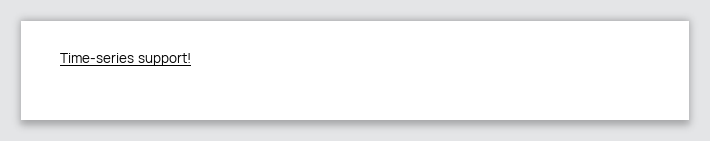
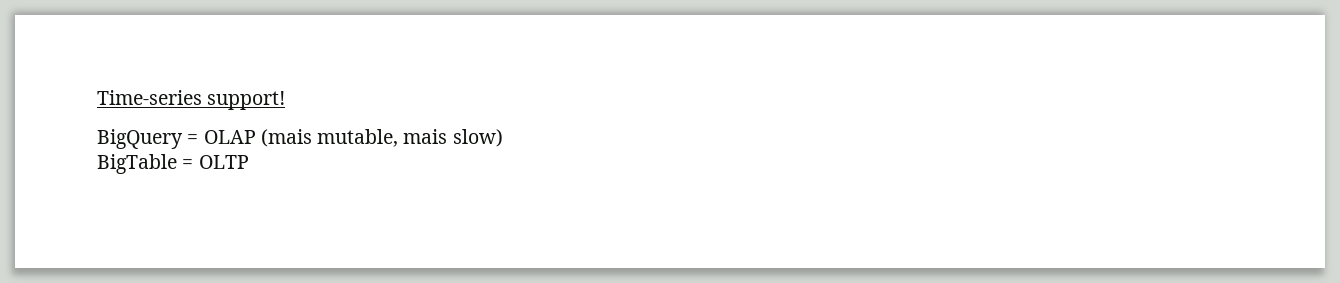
+ BigQuery = OLAP (mais mutable, mais slow)
+ BigTable = OLTP

